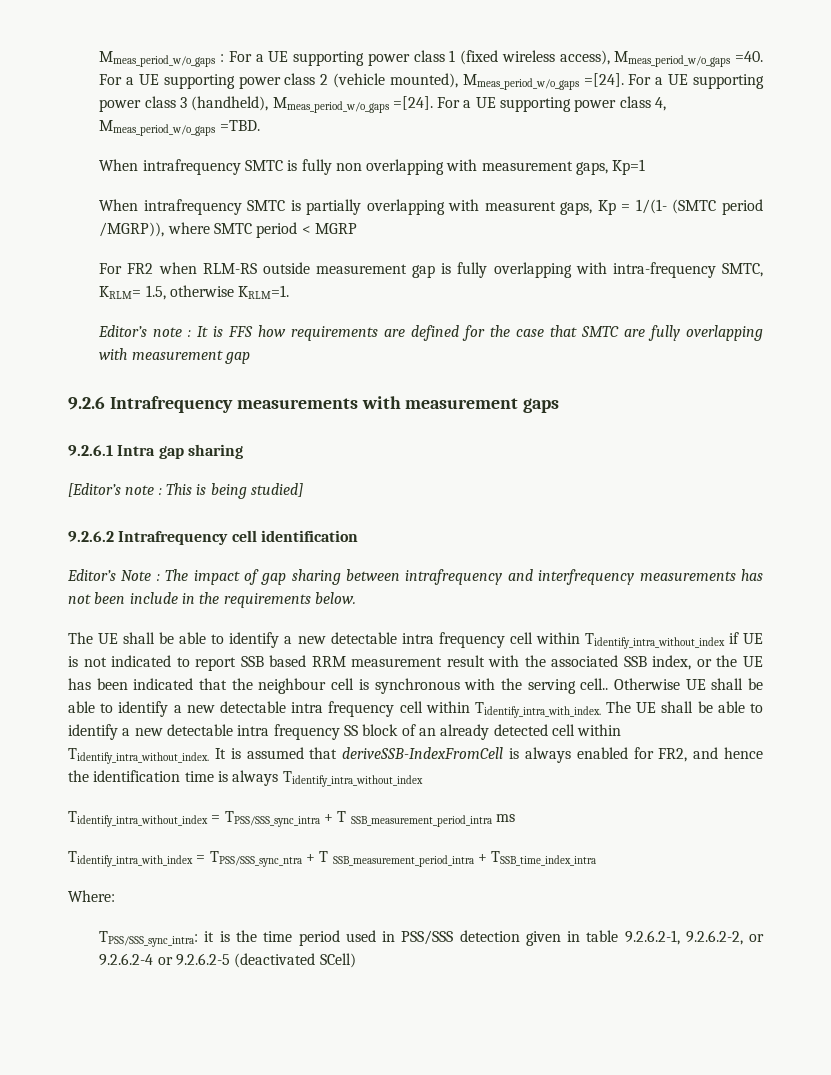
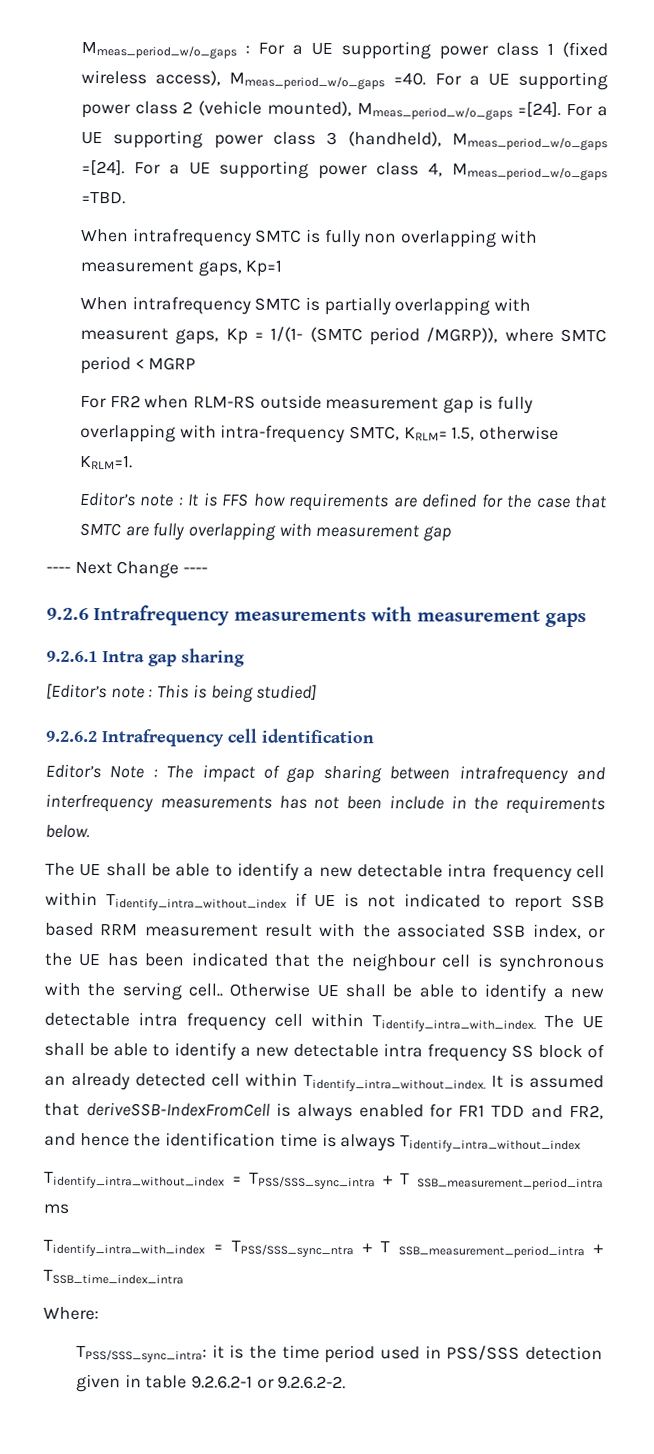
+ ---- Next Change ----
- It is assumed that deriveSSB-IndexFromCell is always enabled for FR2, and hence the identification time is always Tidentify_intra_without_index
+ It is assumed that deriveSSB-IndexFromCell is always enabled for FR1 TDD and FR2, and hence the identification time is always Tidentify_intra_without_index
- TPSS/SSS_sync_intra: it is the time period used in PSS/SSS detection given in table 9.2.6.2-1, 9.2.6.2-2, or 9.2.6.2-4 or 9.2.6.2-5 (deactivated SCell)
+ TPSS/SSS_sync_intra: it is the time period used in PSS/SSS detection given in table 9.2.6.2-1 or 9.2.6.2-2.

